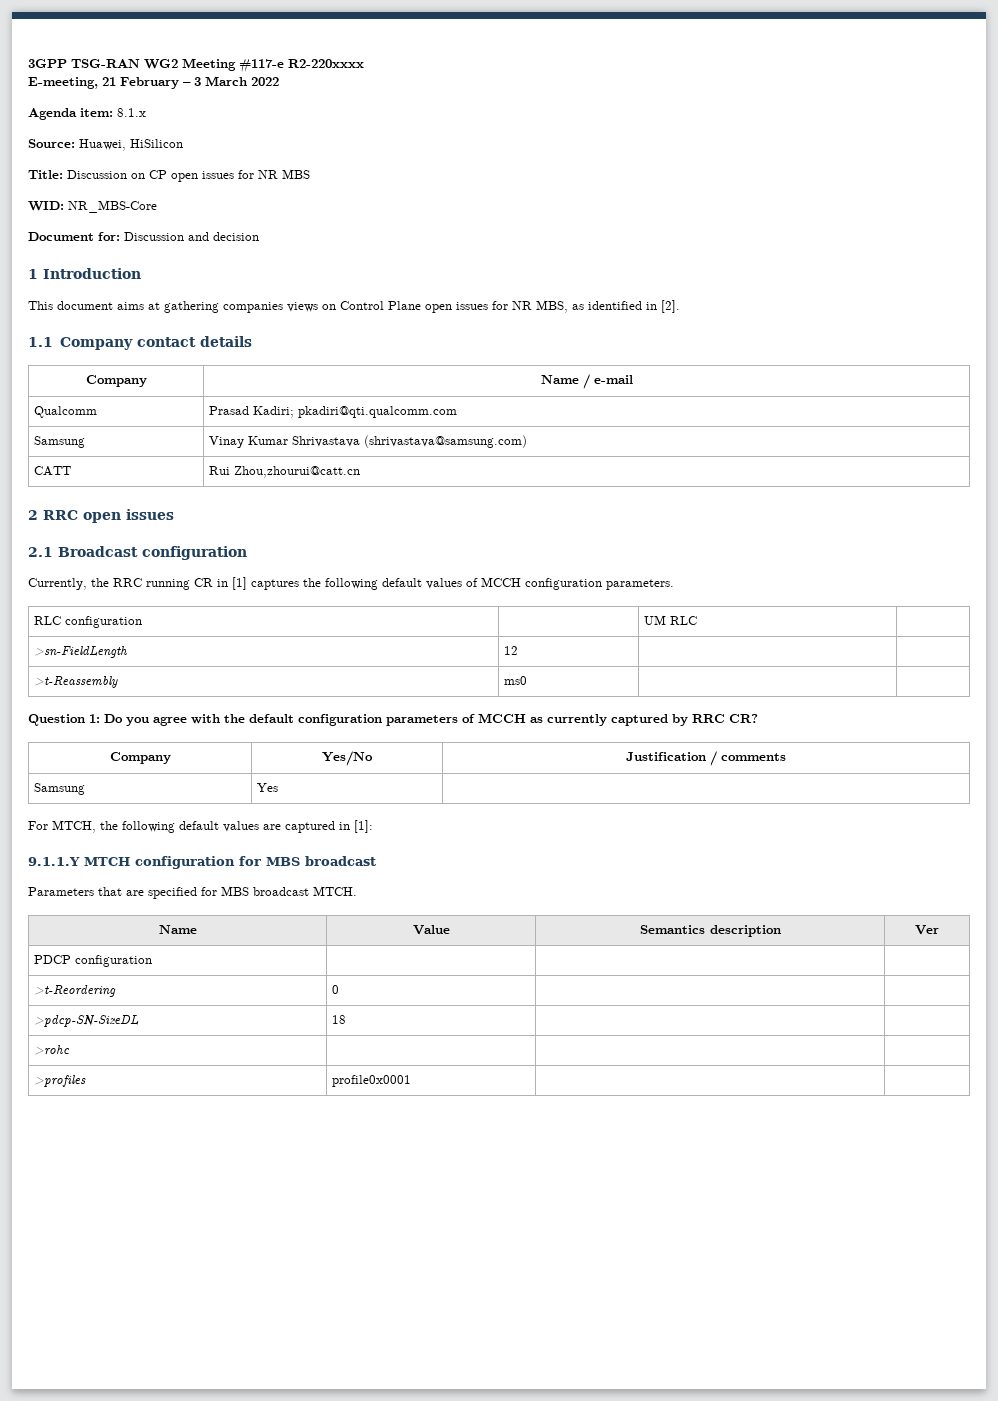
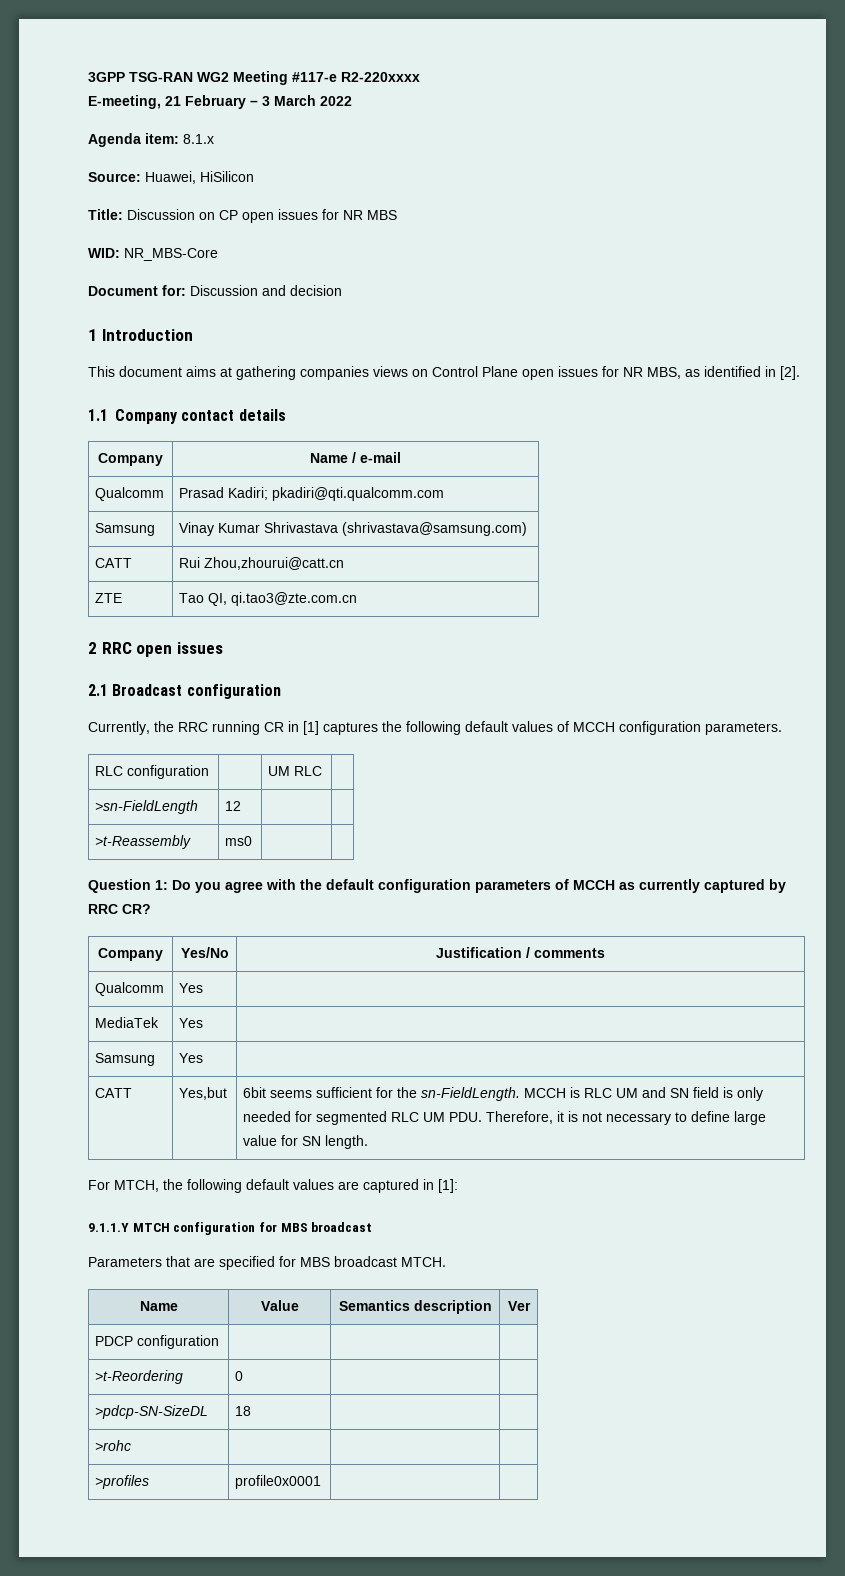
+ ZTE | Tao QI, qi.tao3@zte.com.cn
+ Qualcomm | Yes |
+ MediaTek | Yes |
  Samsung | Yes |
+ CATT | Yes,but | 6bit seems sufficient for the sn-FieldLength. MCCH is RLC UM and SN field is only needed for segmented RLC UM PDU. Therefore, it is not necessary to define large value for SN length.

